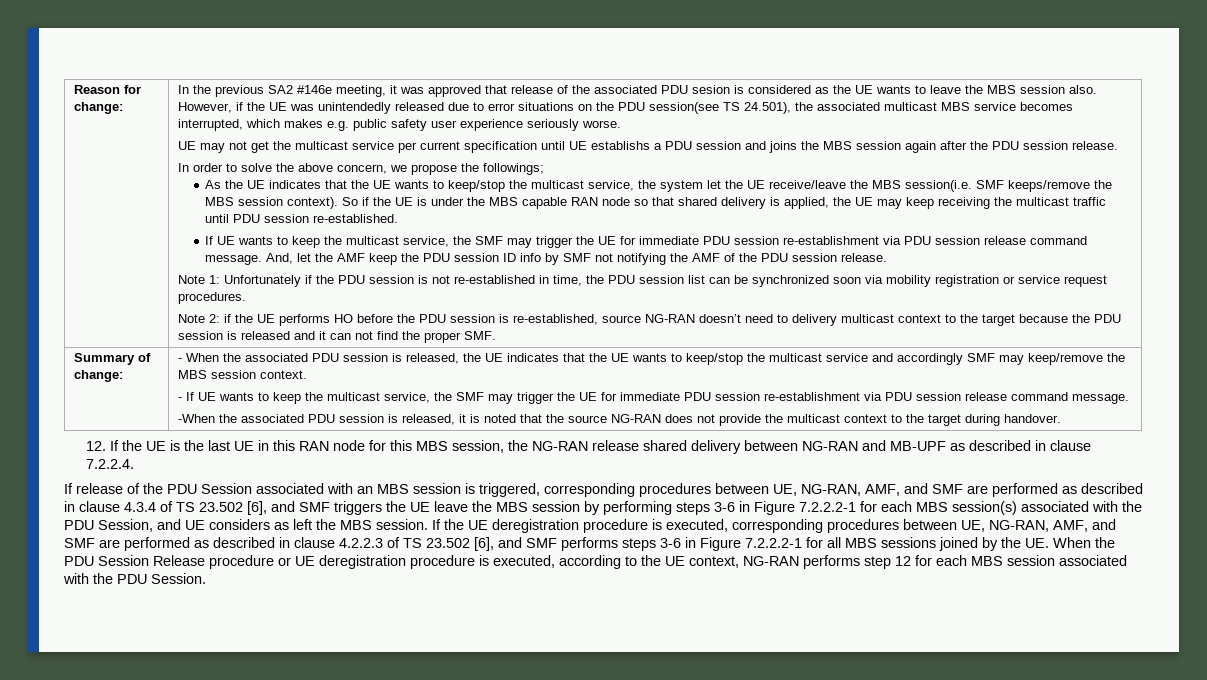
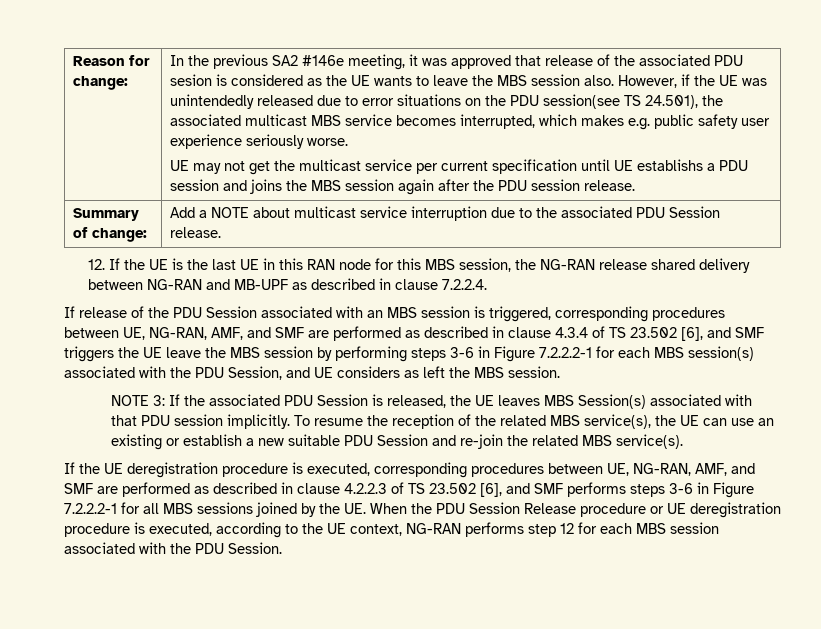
- In order to solve the above concern, we propose the followings;
- As the UE indicates that the UE wants to keep/stop the multicast service, the system let the UE receive/leave the MBS session(i.e. SMF keeps/remove the MBS session context). So if the UE is under the MBS capable RAN node so that shared delivery is applied, the UE may keep receiving the multicast traffic until PDU session re-established.
- If UE wants to keep the multicast service, the SMF may trigger the UE for immediate PDU session re-establishment via PDU session release command message. And, let the AMF keep the PDU session ID info by SMF not notifying the AMF of the PDU session release.
- Note 1: Unfortunately if the PDU session is not re-established in time, the PDU session list can be synchronized soon via mobility registration or service request procedures.
- Note 2: if the UE performs HO before the PDU session is re-established, source NG-RAN doesn’t need to delivery multicast context to the target because the PDU session is released and it can not find the proper SMF.
- Summary of change: | - When the associated PDU session is released, the UE indicates that the UE wants to keep/stop the multicast service and accordingly SMF may keep/remove the MBS session context.
- - If UE wants to keep the multicast service, the SMF may trigger the UE for immediate PDU session re-establishment via PDU session release command message.
- -When the associated PDU session is released, it is noted that the source NG-RAN does not provide the multicast context to the target during handover.
+ Summary of change: | Add a NOTE about multicast service interruption due to the associated PDU Session release.
- If release of the PDU Session associated with an MBS session is triggered, corresponding procedures between UE, NG-RAN, AMF, and SMF are performed as described in clause 4.3.4 of TS 23.502 [6], and SMF triggers the UE leave the MBS session by performing steps 3-6 in Figure 7.2.2.2-1 for each MBS session(s) associated with the PDU Session, and UE considers as left the MBS session. If the UE deregistration procedure is executed, corresponding procedures between UE, NG-RAN, AMF, and SMF are performed as described in clause 4.2.2.3 of TS 23.502 [6], and SMF performs steps 3-6 in Figure 7.2.2.2-1 for all MBS sessions joined by the UE. When the PDU Session Release procedure or UE deregistration procedure is executed, according to the UE context, NG-RAN performs step 12 for each MBS session associated with the PDU Session.
+ If release of the PDU Session associated with an MBS session is triggered, corresponding procedures between UE, NG-RAN, AMF, and SMF are performed as described in clause 4.3.4 of TS 23.502 [6], and SMF triggers the UE leave the MBS session by performing steps 3-6 in Figure 7.2.2.2-1 for each MBS session(s) associated with the PDU Session, and UE considers as left the MBS session.
+ NOTE 3: If the associated PDU Session is released, the UE leaves MBS Session(s) associated with that PDU session implicitly. To resume the reception of the related MBS service(s), the UE can use an existing or establish a new suitable PDU Session and re-join the related MBS service(s).
+ If the UE deregistration procedure is executed, corresponding procedures between UE, NG-RAN, AMF, and SMF are performed as described in clause 4.2.2.3 of TS 23.502 [6], and SMF performs steps 3-6 in Figure 7.2.2.2-1 for all MBS sessions joined by the UE. When the PDU Session Release procedure or UE deregistration procedure is executed, according to the UE context, NG-RAN performs step 12 for each MBS session associated with the PDU Session.

